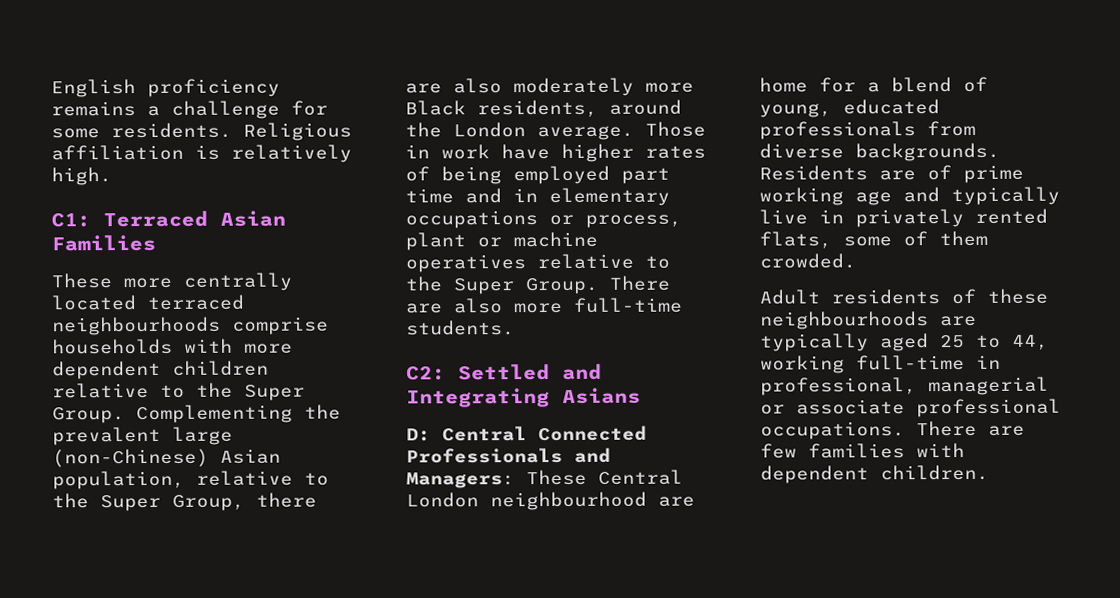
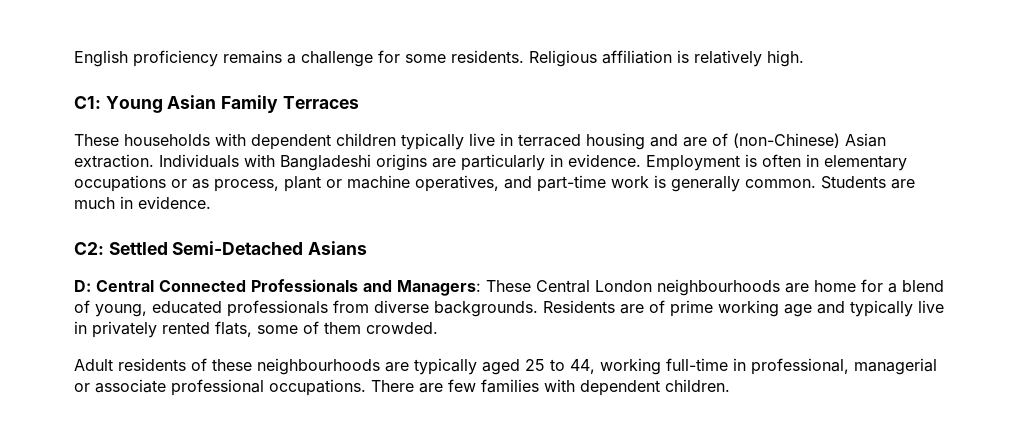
- C1: Terraced Asian Families
- These more centrally located terraced neighbourhoods comprise households with more dependent children relative to the Super Group. Complementing the prevalent large (non-Chinese) Asian population, relative to the Super Group, there are also moderately more Black residents, around the London average. Those in work have higher rates of being employed part time and in elementary occupations or process, plant or machine operatives relative to the Super Group. There are also more full-time students.
+ C1: Young Asian Family Terraces
+ These households with dependent children typically live in terraced housing and are of (non-Chinese) Asian extraction. Individuals with Bangladeshi origins are particularly in evidence. Employment is often in elementary occupations or as process, plant or machine operatives, and part-time work is generally common. Students are much in evidence.
- C2: Settled and Integrating Asians
+ C2: Settled Semi-Detached Asians
- D: Central Connected Professionals and Managers: These Central London neighbourhood are home for a blend of young, educated professionals from diverse backgrounds.
+ D: Central Connected Professionals and Managers: These Central London neighbourhoods are home for a blend of young, educated professionals from diverse backgrounds.

